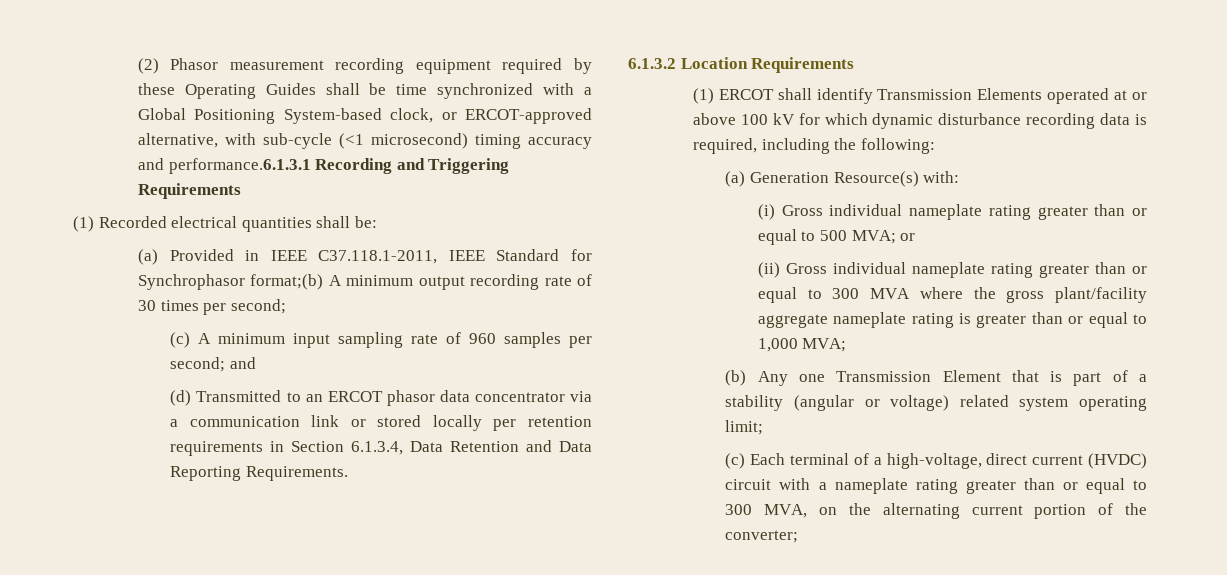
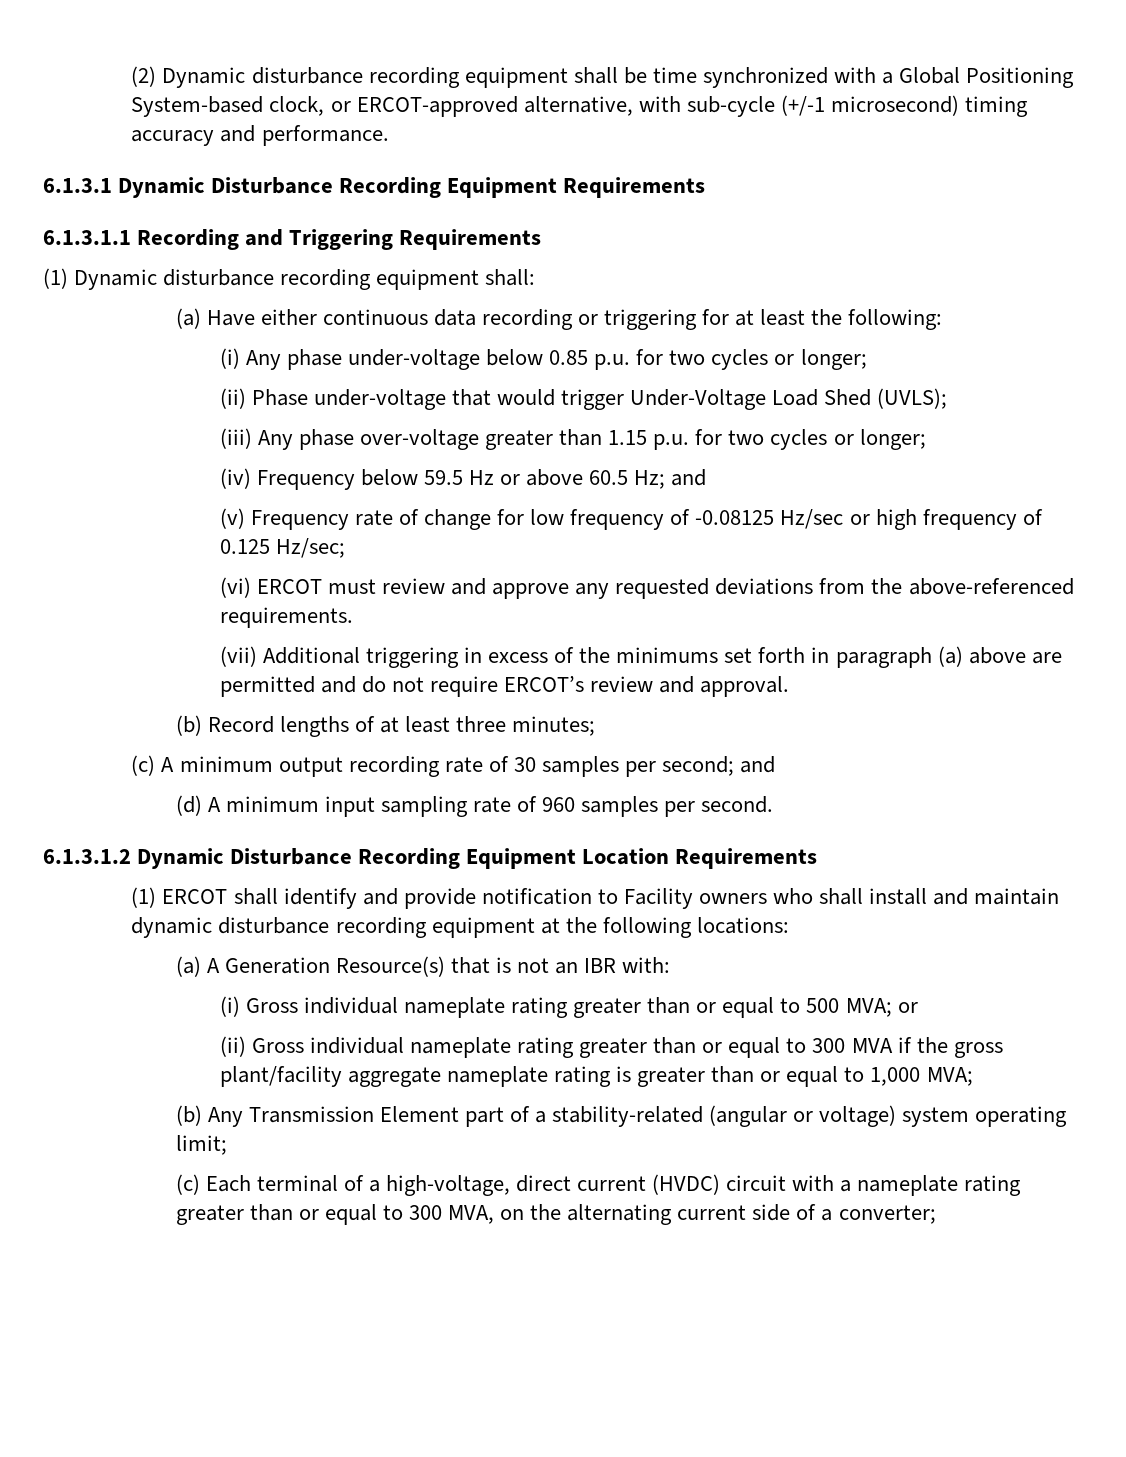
- (2) Phasor measurement recording equipment required by these Operating Guides shall be time synchronized with a Global Positioning System-based clock, or ERCOT-approved alternative, with sub-cycle (<1 microsecond) timing accuracy and performance.6.1.3.1 Recording and Triggering Requirements
+ (2) Dynamic disturbance recording equipment shall be time synchronized with a Global Positioning System-based clock, or ERCOT-approved alternative, with sub-cycle (+/-1 microsecond) timing accuracy and performance.
+ 6.1.3.1 Dynamic Disturbance Recording Equipment Requirements
+ 6.1.3.1.1 Recording and Triggering Requirements
- (1) Recorded electrical quantities shall be:
- (a) Provided in IEEE C37.118.1-2011, IEEE Standard for Synchrophasor format;(b) A minimum output recording rate of 30 times per second;
- (c) A minimum input sampling rate of 960 samples per second; and
- (d) Transmitted to an ERCOT phasor data concentrator via a communication link or stored locally per retention requirements in Section 6.1.3.4, Data Retention and Data Reporting Requirements.
- 6.1.3.2 Location Requirements
+ (1) Dynamic disturbance recording equipment shall:
+ (a) Have either continuous data recording or triggering for at least the following:
+ (i) Any phase under-voltage below 0.85 p.u. for two cycles or longer;
+ (ii) Phase under-voltage that would trigger Under-Voltage Load Shed (UVLS);
+ (iii) Any phase over-voltage greater than 1.15 p.u. for two cycles or longer;
+ (iv) Frequency below 59.5 Hz or above 60.5 Hz; and
+ (v) Frequency rate of change for low frequency of -0.08125 Hz/sec or high frequency of 0.125 Hz/sec;
+ (vi) ERCOT must review and approve any requested deviations from the above-referenced requirements.
+ (vii) Additional triggering in excess of the minimums set forth in paragraph (a) above are permitted and do not require ERCOT’s review and approval.
+ (b) Record lengths of at least three minutes;
+ (c) A minimum output recording rate of 30 samples per second; and
+ (d) A minimum input sampling rate of 960 samples per second.
+ 6.1.3.1.2 Dynamic Disturbance Recording Equipment Location Requirements
- (1) ERCOT shall identify Transmission Elements operated at or above 100 kV for which dynamic disturbance recording data is required, including the following:
- (a) Generation Resource(s) with:
+ (1) ERCOT shall identify and provide notification to Facility owners who shall install and maintain dynamic disturbance recording equipment at the following locations:
+ (a) A Generation Resource(s) that is not an IBR with:
- (ii) Gross individual nameplate rating greater than or equal to 300 MVA where the gross plant/facility aggregate nameplate rating is greater than or equal to 1,000 MVA;
+ (ii) Gross individual nameplate rating greater than or equal to 300 MVA if the gross plant/facility aggregate nameplate rating is greater than or equal to 1,000 MVA;
- (b) Any one Transmission Element that is part of a stability (angular or voltage) related system operating limit;
+ (b) Any Transmission Element part of a stability-related (angular or voltage) system operating limit;
- (c) Each terminal of a high-voltage, direct current (HVDC) circuit with a nameplate rating greater than or equal to 300 MVA, on the alternating current portion of the converter;
+ (c) Each terminal of a high-voltage, direct current (HVDC) circuit with a nameplate rating greater than or equal to 300 MVA, on the alternating current side of a converter;

